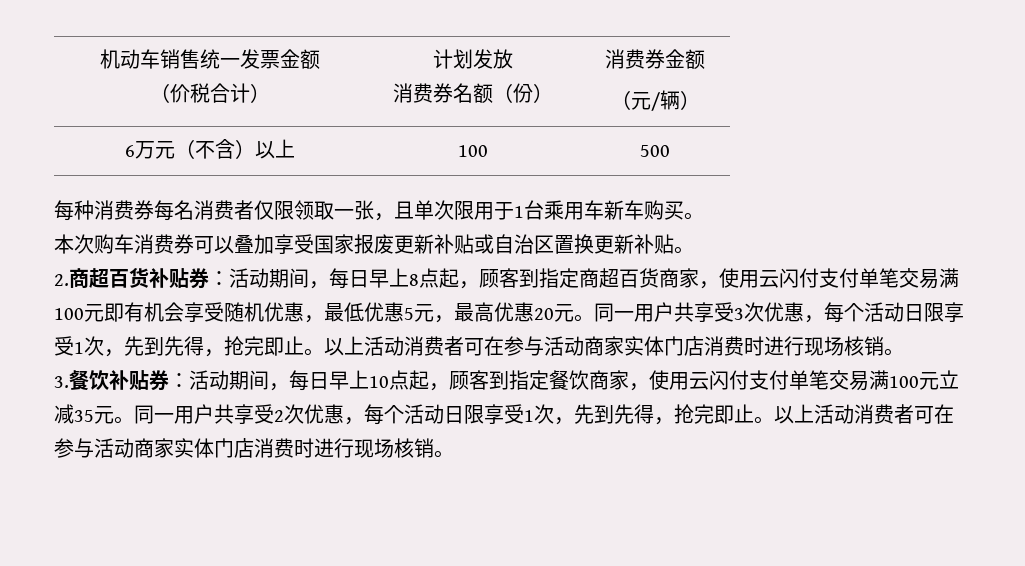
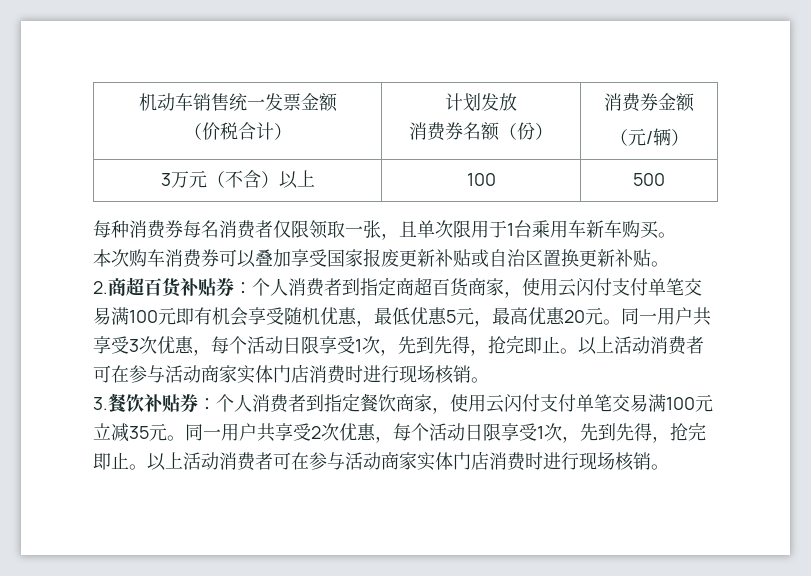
- 6万元（不含）以上 | 100 | 500
+ 3万元（不含）以上 | 100 | 500
- 2.商超百货补贴券：活动期间，每日早上8点起，顾客到指定商超百货商家，使用云闪付支付单笔交易满100元即有机会享受随机优惠，最低优惠5元，最高优惠20元。
+ 2.商超百货补贴券：个人消费者到指定商超百货商家，使用云闪付支付单笔交易满100元即有机会享受随机优惠，最低优惠5元，最高优惠20元。
- 3.餐饮补贴券：活动期间，每日早上10点起，顾客到指定餐饮商家，使用云闪付支付单笔交易满100元立减35元。
+ 3.餐饮补贴券：个人消费者到指定餐饮商家，使用云闪付支付单笔交易满100元立减35元。

